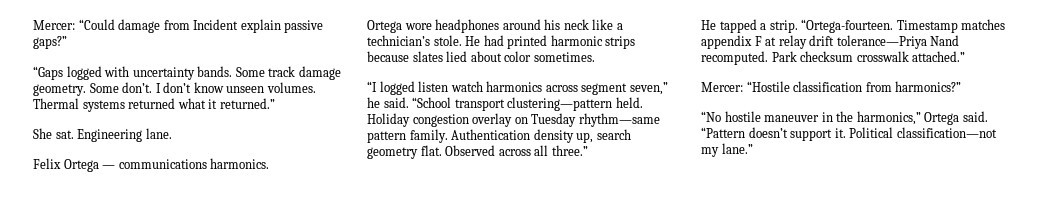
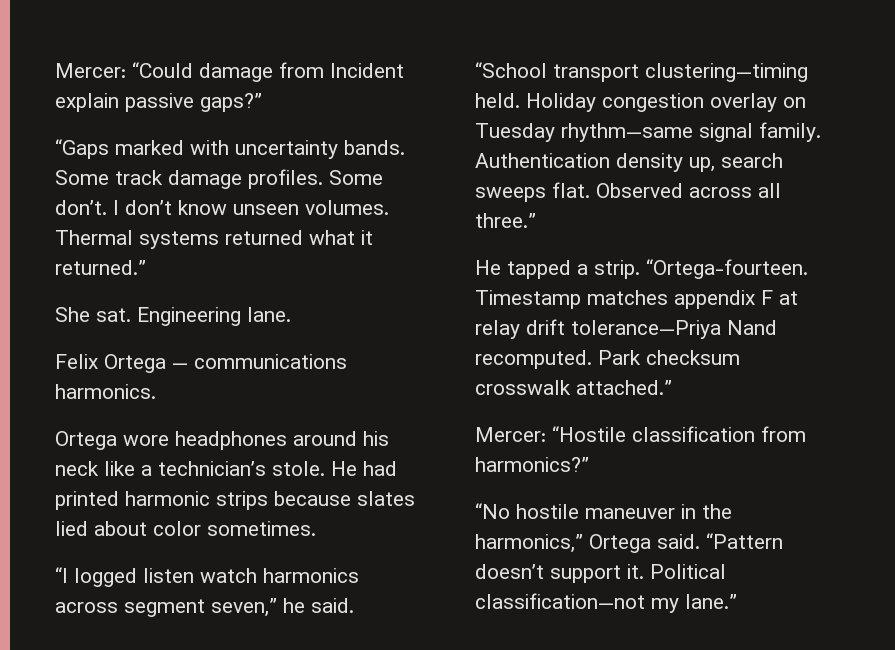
- “Gaps logged with uncertainty bands.
+ “Gaps marked with uncertainty bands.
- Some track damage geometry.
+ Some track damage profiles.
- “School transport clustering—pattern held.
+ “School transport clustering—timing held.
- Holiday congestion overlay on Tuesday rhythm—same pattern family.
+ Holiday congestion overlay on Tuesday rhythm—same signal family.
- Authentication density up, search geometry flat.
+ Authentication density up, search sweeps flat.

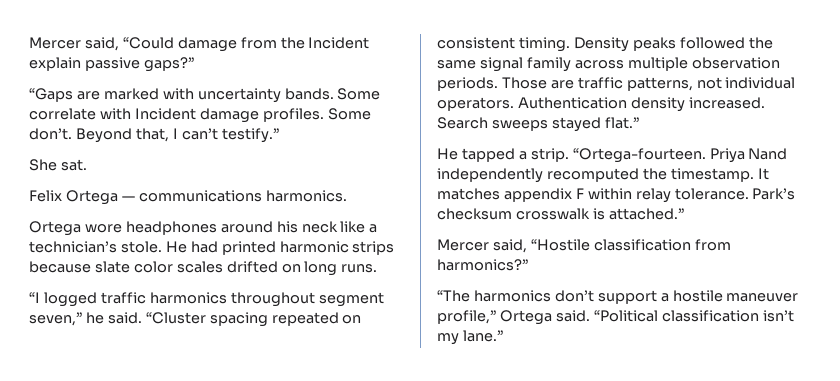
- Mercer: “Could damage from Incident explain passive gaps?”
+ Mercer said, “Could damage from the Incident explain passive gaps?”
- “Gaps marked with uncertainty bands.
+ “Gaps are marked with uncertainty bands.
- Some track damage profiles.
+ Some correlate with Incident damage profiles.
- I don’t know unseen volumes. Thermal systems returned what it returned.”
+ Beyond that, I can’t testify.”
- Engineering lane.
- He had printed harmonic strips because slates lied about color sometimes.
- “I logged listen watch harmonics across segment seven,” he said. “School transport clustering—timing held. Holiday congestion overlay on Tuesday rhythm—same signal family. Authentication density up, search sweeps flat. Observed across all three.”
+ He had printed harmonic strips because slate color scales drifted on long runs.
+ “I logged traffic harmonics throughout segment seven,” he said. “Cluster spacing repeated on consistent timing. Density peaks followed the same signal family across multiple observation periods. Those are traffic patterns, not individual operators. Authentication density increased. Search sweeps stayed flat.”
- Timestamp matches appendix F at relay drift tolerance—Priya Nand recomputed. Park checksum crosswalk attached.”
+ Priya Nand independently recomputed the timestamp. It matches appendix F within relay tolerance. Park’s checksum crosswalk is attached.”
- Mercer: “Hostile classification from harmonics?”
+ Mercer said, “Hostile classification from harmonics?”
- “No hostile maneuver in the harmonics,” Ortega said. “Pattern doesn’t support it. Political classification—not my lane.”
+ “The harmonics don’t support a hostile maneuver profile,” Ortega said. “Political classification isn’t my lane.”

